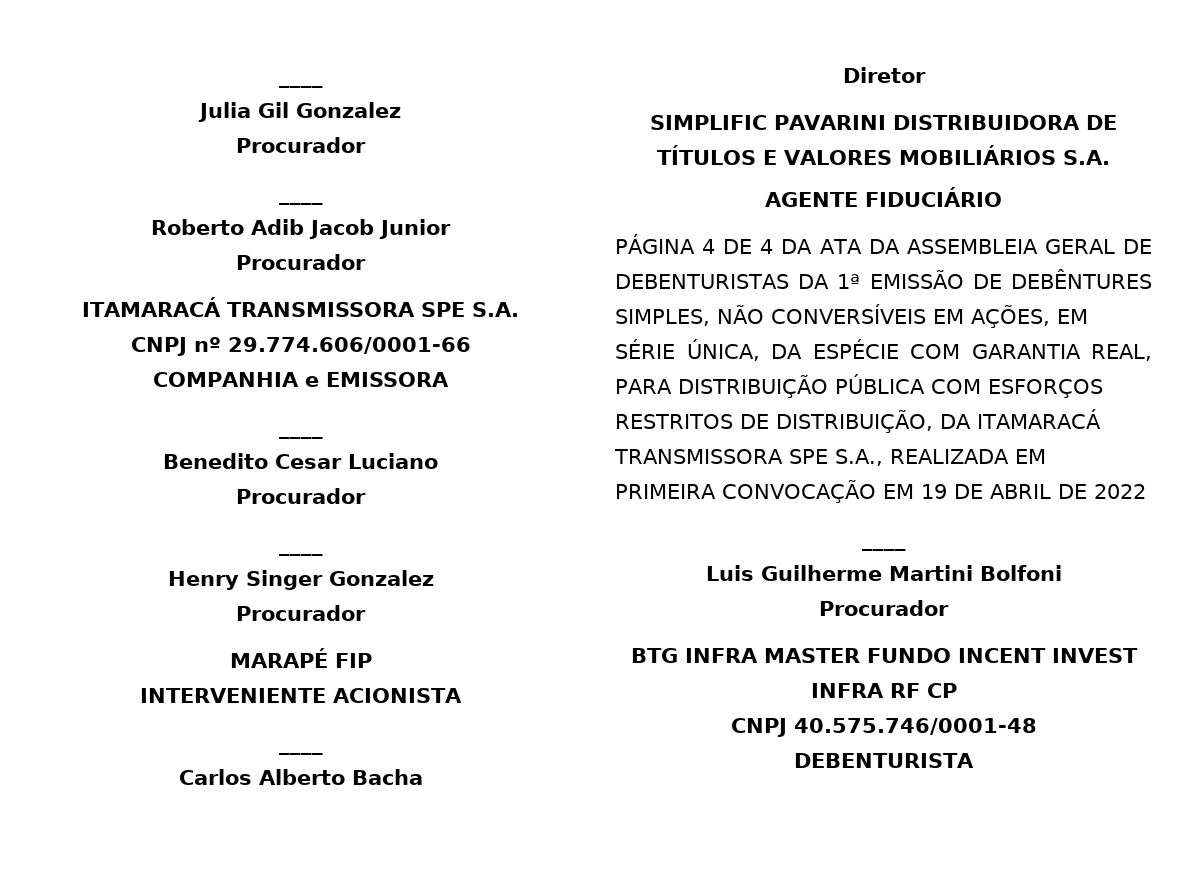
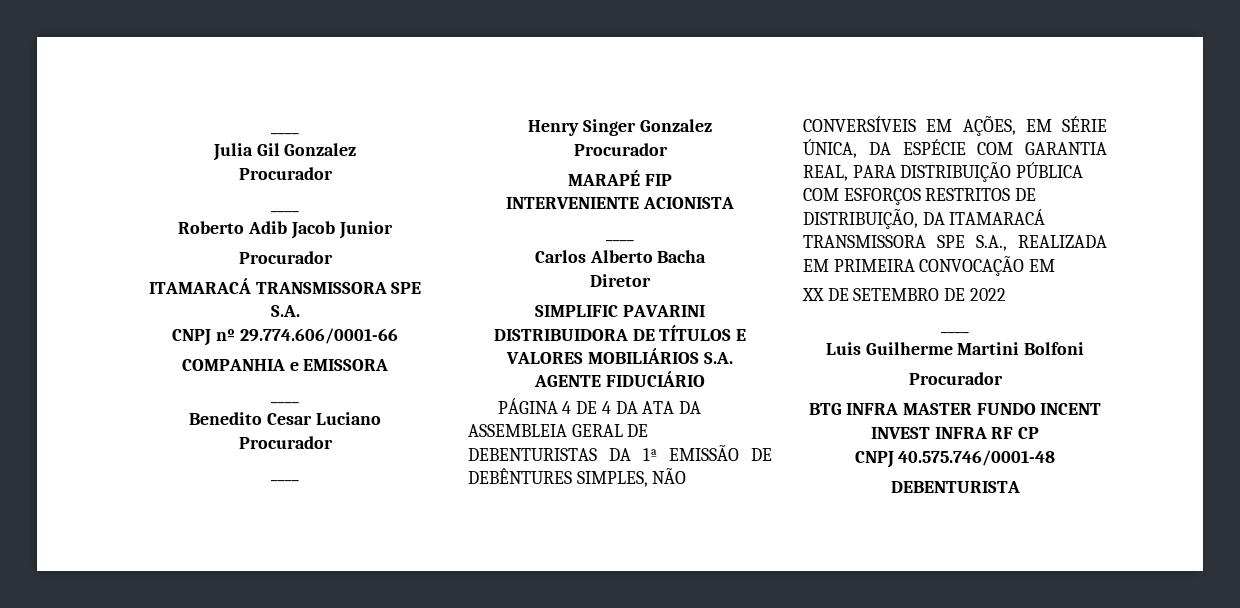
- PÁGINA 4 DE 4 DA ATA DA ASSEMBLEIA GERAL DE DEBENTURISTAS DA 1ª EMISSÃO DE DEBÊNTURES SIMPLES, NÃO CONVERSÍVEIS EM AÇÕES, EM SÉRIE ÚNICA, DA ESPÉCIE COM GARANTIA REAL, PARA DISTRIBUIÇÃO PÚBLICA COM ESFORÇOS RESTRITOS DE DISTRIBUIÇÃO, DA ITAMARACÁ TRANSMISSORA SPE S.A., REALIZADA EM PRIMEIRA CONVOCAÇÃO EM 19 DE ABRIL DE 2022
+ PÁGINA 4 DE 4 DA ATA DA ASSEMBLEIA GERAL DE DEBENTURISTAS DA 1ª EMISSÃO DE DEBÊNTURES SIMPLES, NÃO CONVERSÍVEIS EM AÇÕES, EM SÉRIE ÚNICA, DA ESPÉCIE COM GARANTIA REAL, PARA DISTRIBUIÇÃO PÚBLICA COM ESFORÇOS RESTRITOS DE DISTRIBUIÇÃO, DA ITAMARACÁ TRANSMISSORA SPE S.A., REALIZADA EM PRIMEIRA CONVOCAÇÃO EM
+ XX DE SETEMBRO DE 2022

